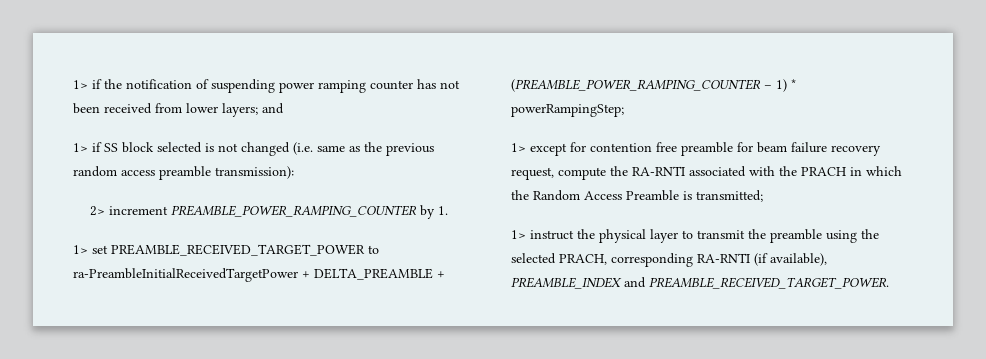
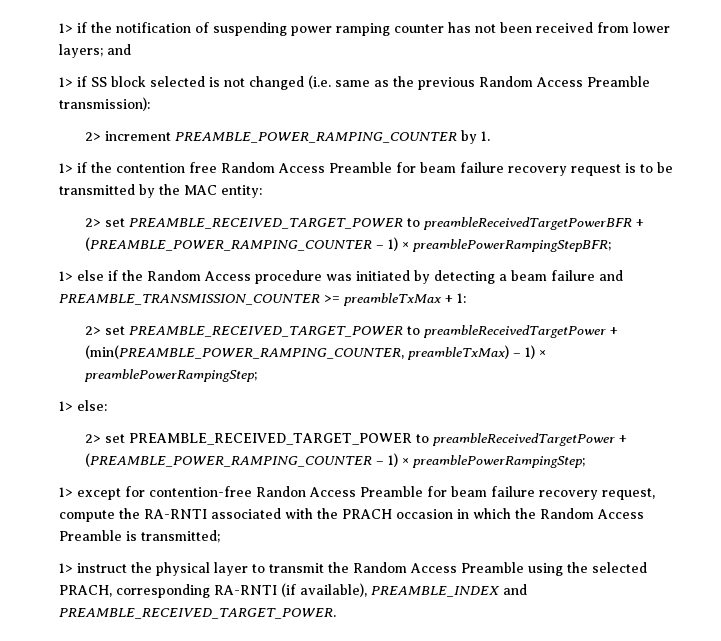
- 1> if SS block selected is not changed (i.e. same as the previous random access preamble transmission):
+ 1> if SS block selected is not changed (i.e. same as the previous Random Access Preamble transmission):
- 1> set PREAMBLE_RECEIVED_TARGET_POWER to ra-PreambleInitialReceivedTargetPower + DELTA_PREAMBLE + (PREAMBLE_POWER_RAMPING_COUNTER – 1) * powerRampingStep;
+ 1> if the contention free Random Access Preamble for beam failure recovery request is to be transmitted by the MAC entity:
+ 2> set PREAMBLE_RECEIVED_TARGET_POWER to preambleReceivedTargetPowerBFR + (PREAMBLE_POWER_RAMPING_COUNTER – 1) × preamblePowerRampingStepBFR;
+ 1> else if the Random Access procedure was initiated by detecting a beam failure and PREAMBLE_TRANSMISSION_COUNTER >= preambleTxMax + 1:
+ 2> set PREAMBLE_RECEIVED_TARGET_POWER to preambleReceivedTargetPower + (min(PREAMBLE_POWER_RAMPING_COUNTER, preambleTxMax) – 1) × preamblePowerRampingStep;
+ 1> else:
+ 2> set PREAMBLE_RECEIVED_TARGET_POWER to preambleReceivedTargetPower + (PREAMBLE_POWER_RAMPING_COUNTER – 1) × preamblePowerRampingStep;
- 1> except for contention free preamble for beam failure recovery request, compute the RA-RNTI associated with the PRACH in which the Random Access Preamble is transmitted;
+ 1> except for contention-free Randon Access Preamble for beam failure recovery request, compute the RA-RNTI associated with the PRACH occasion in which the Random Access Preamble is transmitted;
- 1> instruct the physical layer to transmit the preamble using the selected PRACH, corresponding RA-RNTI (if available), PREAMBLE_INDEX and PREAMBLE_RECEIVED_TARGET_POWER.
+ 1> instruct the physical layer to transmit the Random Access Preamble using the selected PRACH, corresponding RA-RNTI (if available), PREAMBLE_INDEX and PREAMBLE_RECEIVED_TARGET_POWER.

